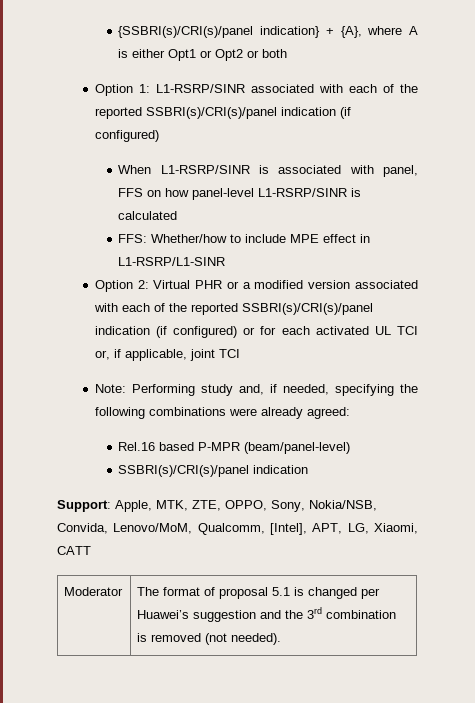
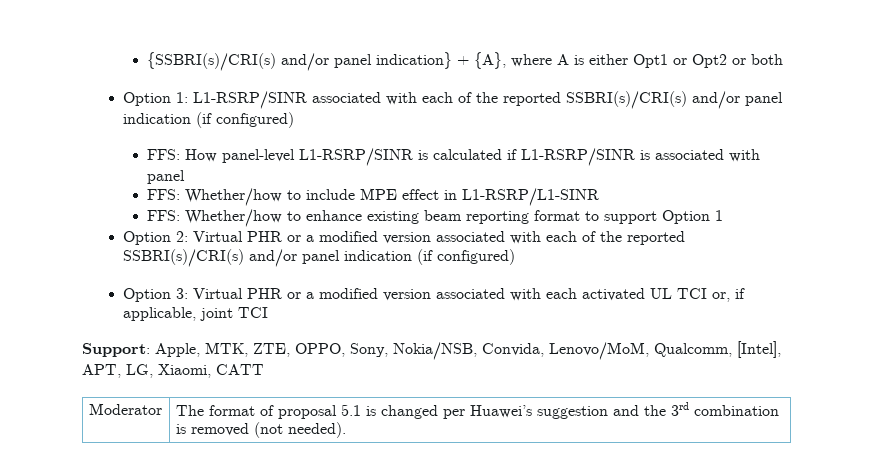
- {SSBRI(s)/CRI(s)/panel indication} + {A}, where A is either Opt1 or Opt2 or both
+ {SSBRI(s)/CRI(s) and/or panel indication} + {A}, where A is either Opt1 or Opt2 or both
- Option 1: L1-RSRP/SINR associated with each of the reported SSBRI(s)/CRI(s)/panel indication (if configured)
- When L1-RSRP/SINR is associated with panel, FFS on how panel-level L1-RSRP/SINR is calculated
+ Option 1: L1-RSRP/SINR associated with each of the reported SSBRI(s)/CRI(s) and/or panel indication (if configured)
+ FFS: How panel-level L1-RSRP/SINR is calculated if L1-RSRP/SINR is associated with panel
+ FFS: Whether/how to enhance existing beam reporting format to support Option 1
- Option 2: Virtual PHR or a modified version associated with each of the reported SSBRI(s)/CRI(s)/panel indication (if configured) or for each activated UL TCI or, if applicable, joint TCI
+ Option 2: Virtual PHR or a modified version associated with each of the reported SSBRI(s)/CRI(s) and/or panel indication (if configured)
+ Option 3: Virtual PHR or a modified version associated with each activated UL TCI or, if applicable, joint TCI
- Note: Performing study and, if needed, specifying the following combinations were already agreed:
- Rel.16 based P-MPR (beam/panel-level)
- SSBRI(s)/CRI(s)/panel indication

